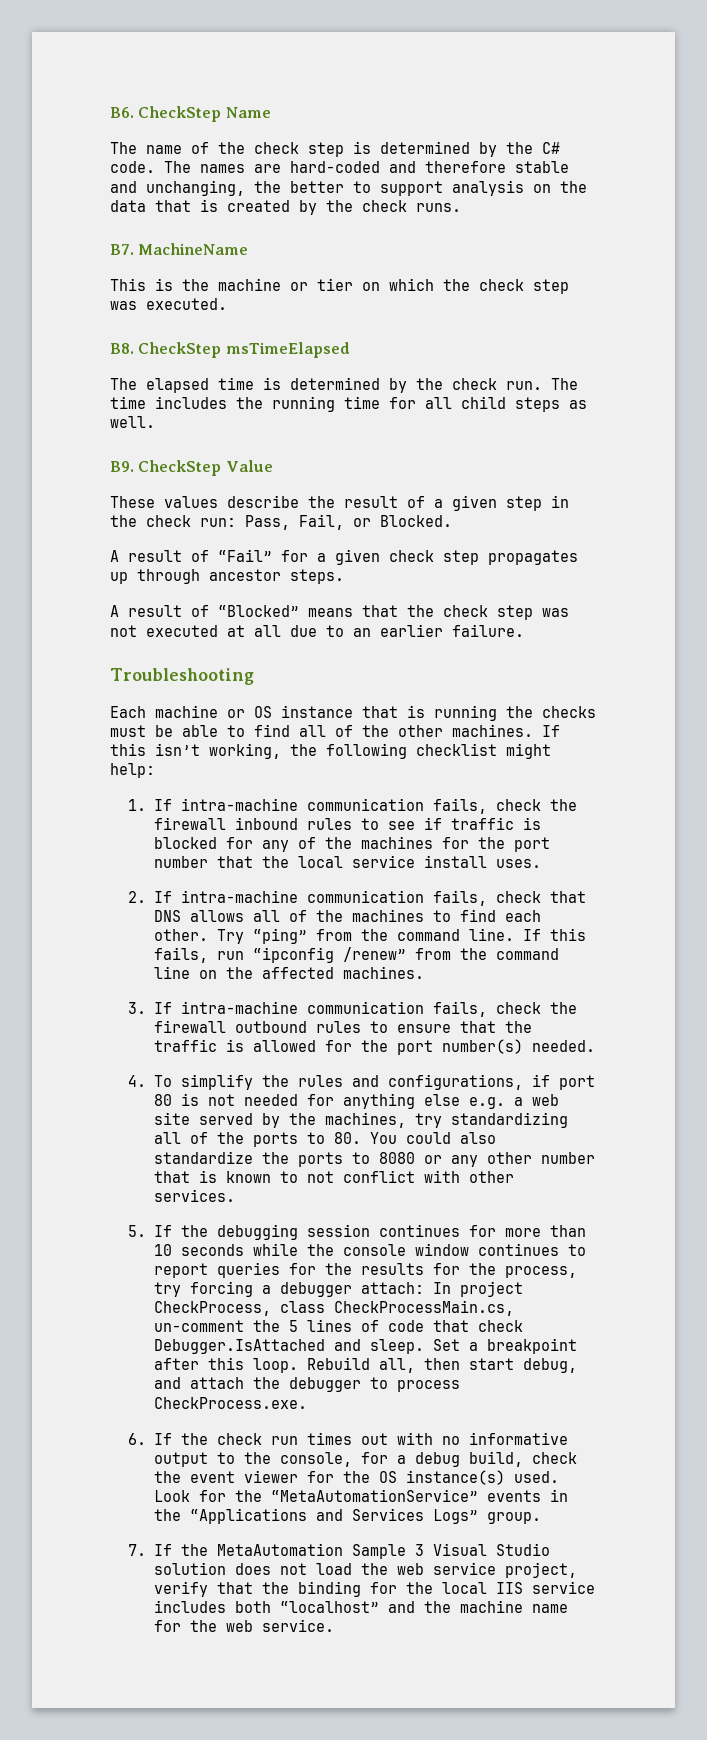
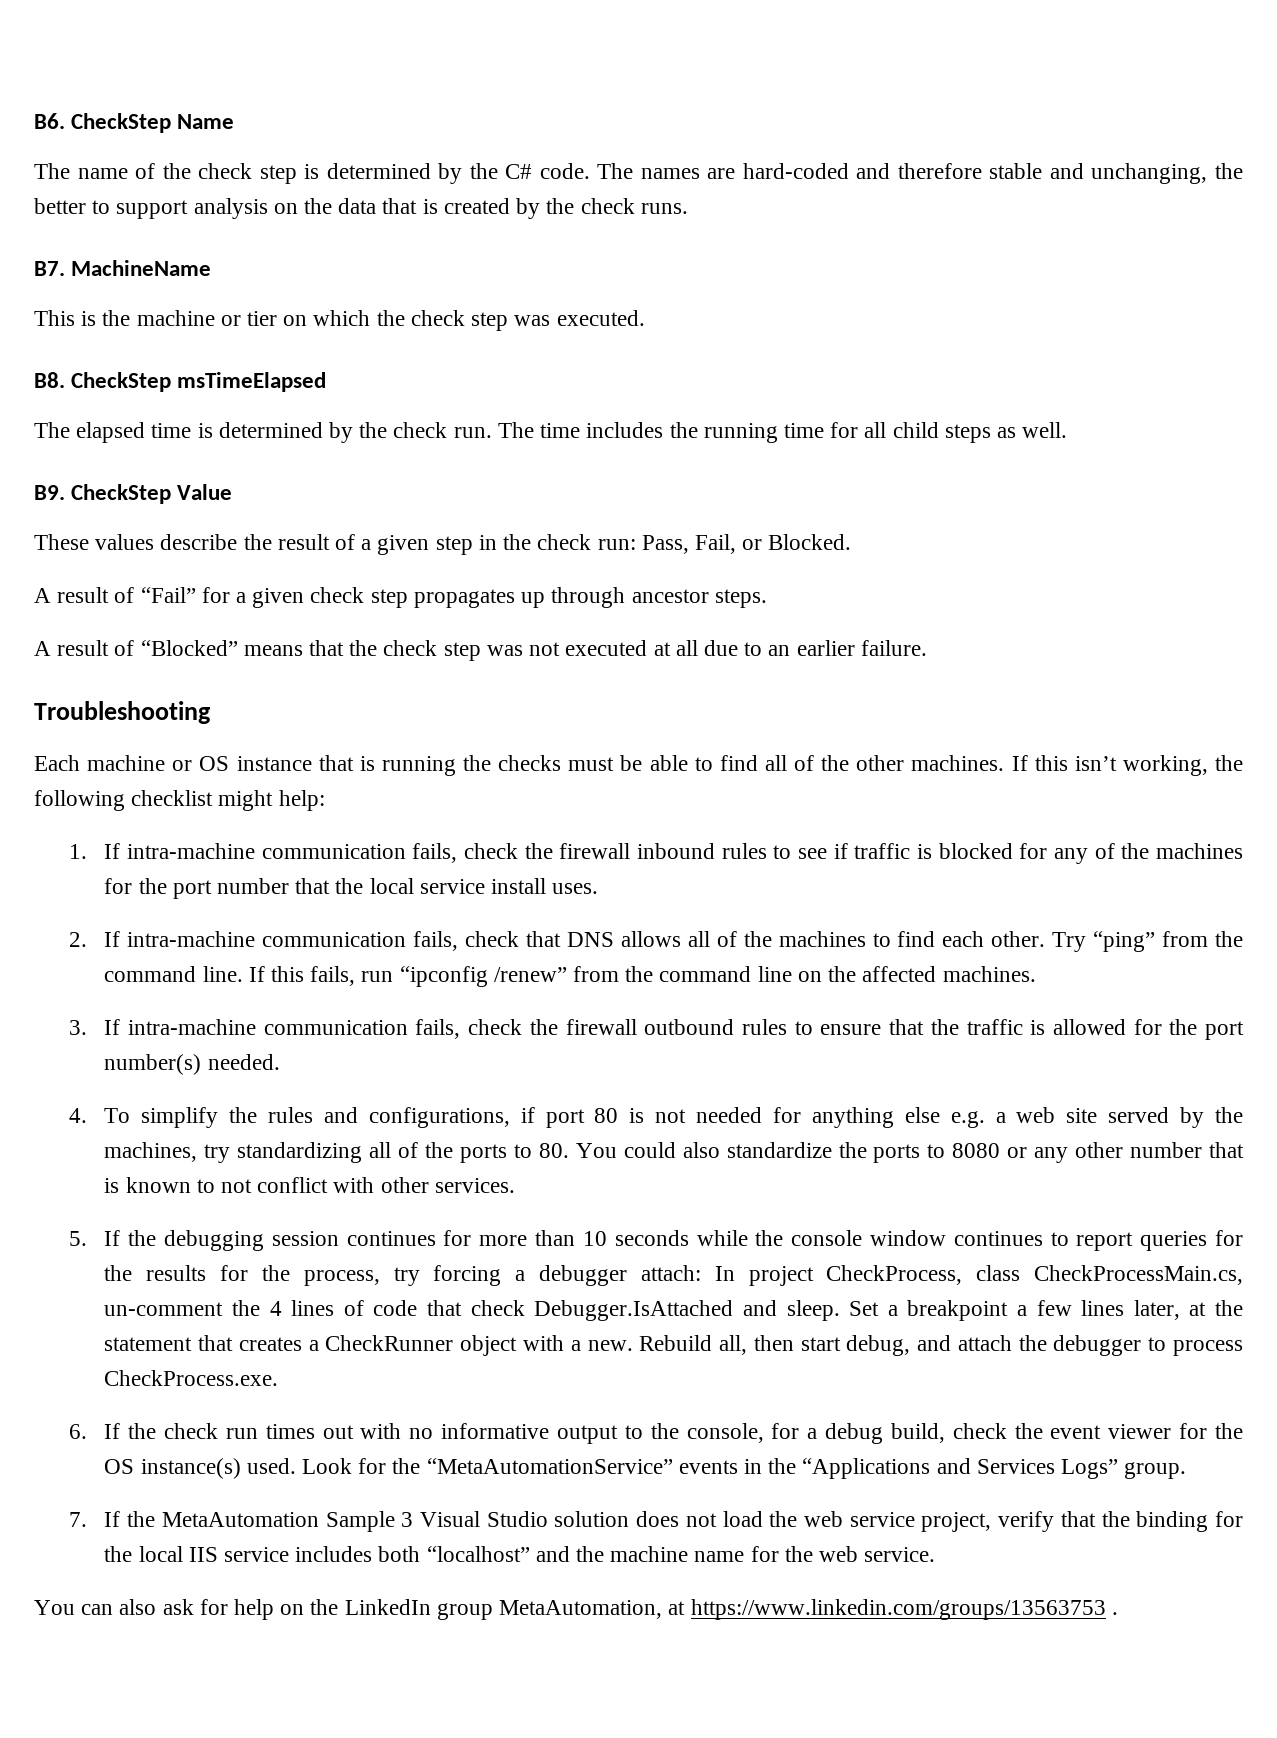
- 5. If the debugging session continues for more than 10 seconds while the console window continues to report queries for the results for the process, try forcing a debugger attach: In project CheckProcess, class CheckProcessMain.cs, un-comment the 5 lines of code that check Debugger.IsAttached and sleep.
+ 5. If the debugging session continues for more than 10 seconds while the console window continues to report queries for the results for the process, try forcing a debugger attach: In project CheckProcess, class CheckProcessMain.cs, un-comment the 4 lines of code that check Debugger.IsAttached and sleep.
- Set a breakpoint after this loop.
+ Set a breakpoint a few lines later, at the statement that creates a CheckRunner object with a new.
+ You can also ask for help on the LinkedIn group MetaAutomation, at https://www.linkedin.com/groups/13563753 .

